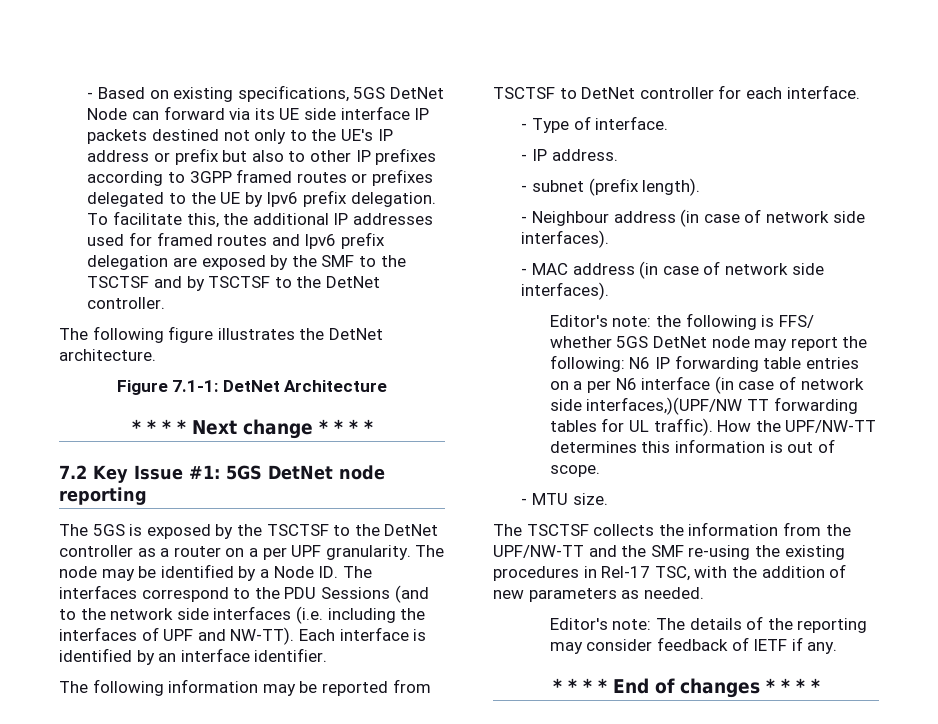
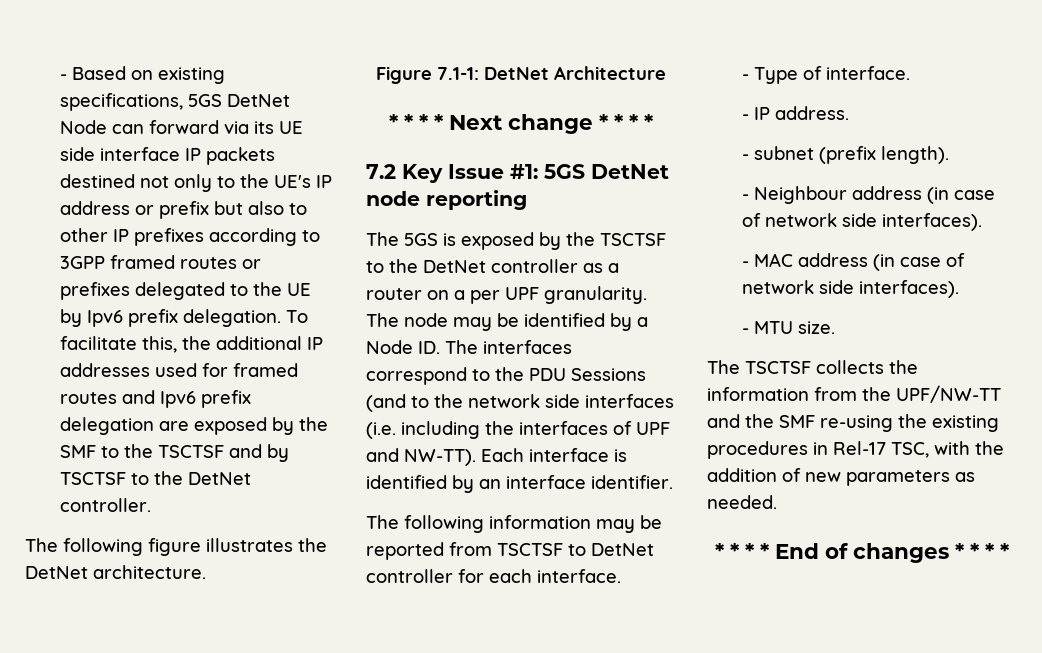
- Editor's note: the following is FFS/ whether 5GS DetNet node may report the following: N6 IP forwarding table entries on a per N6 interface (in case of network side interfaces,)(UPF/NW TT forwarding tables for UL traffic). How the UPF/NW-TT determines this information is out of scope.
- Editor's note: The details of the reporting may consider feedback of IETF if any.

